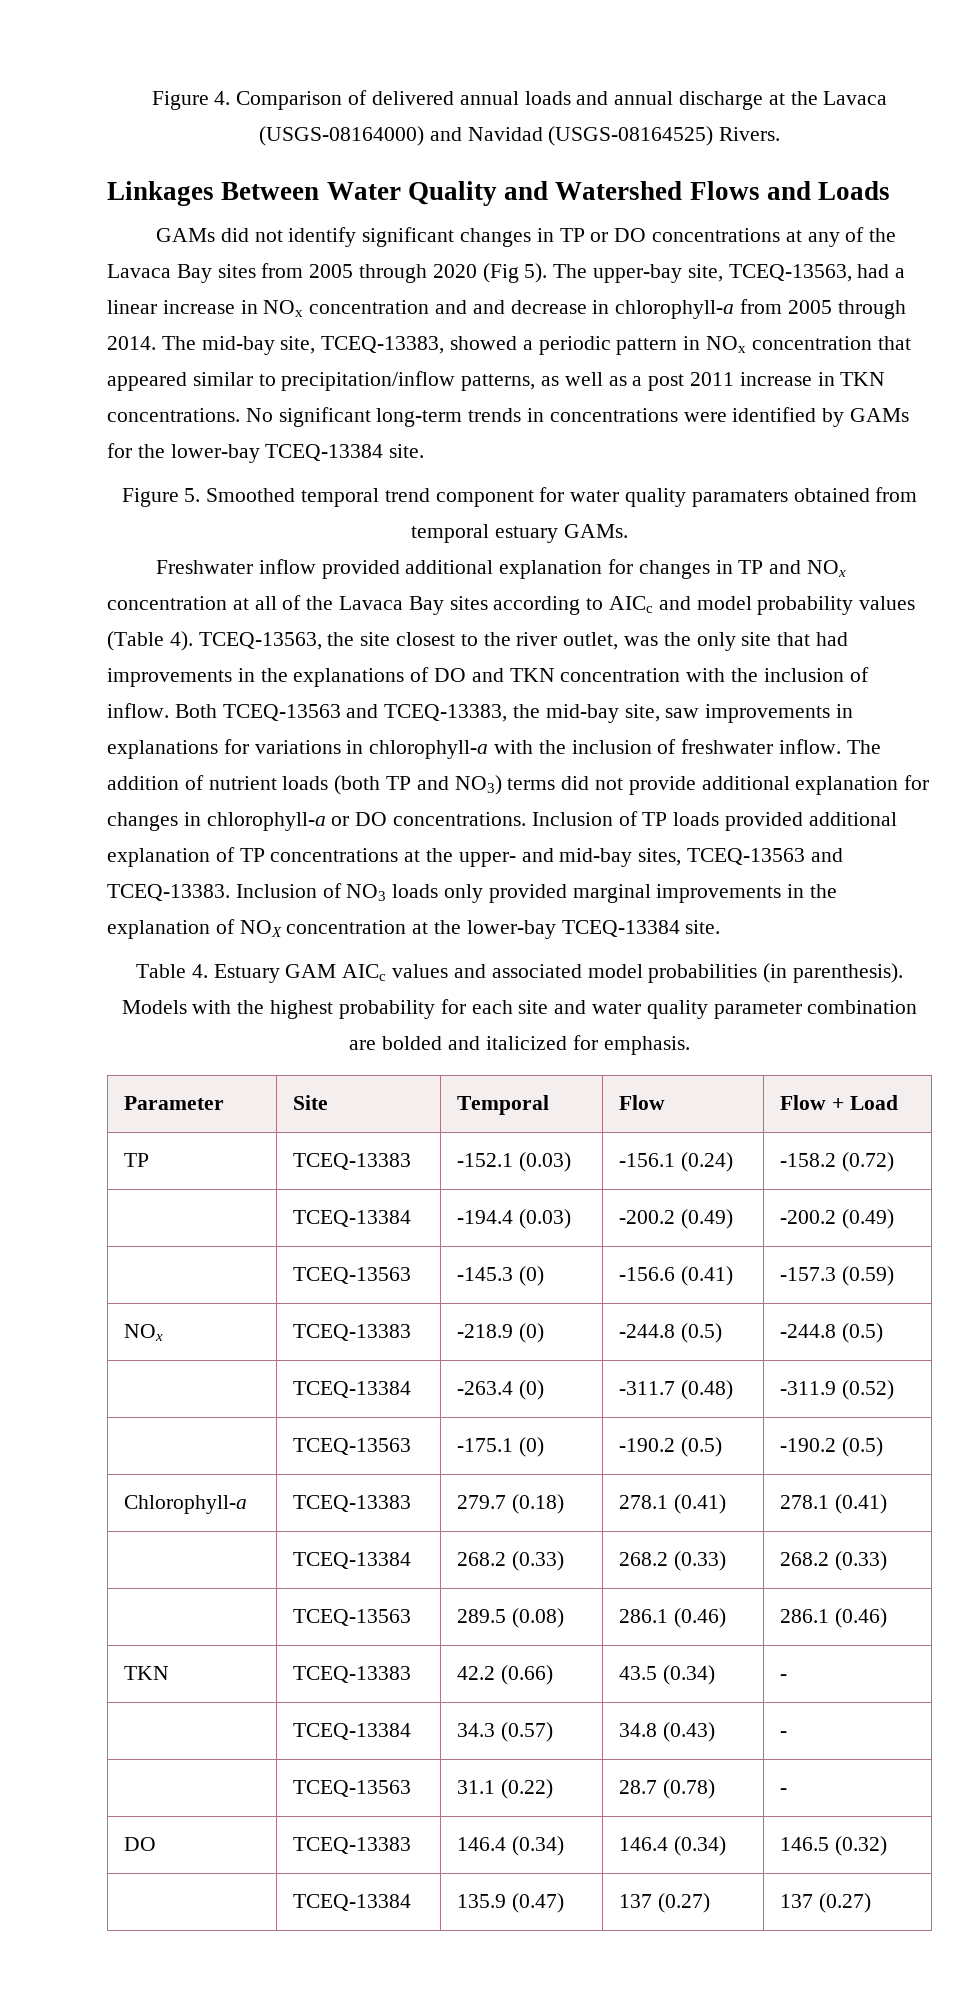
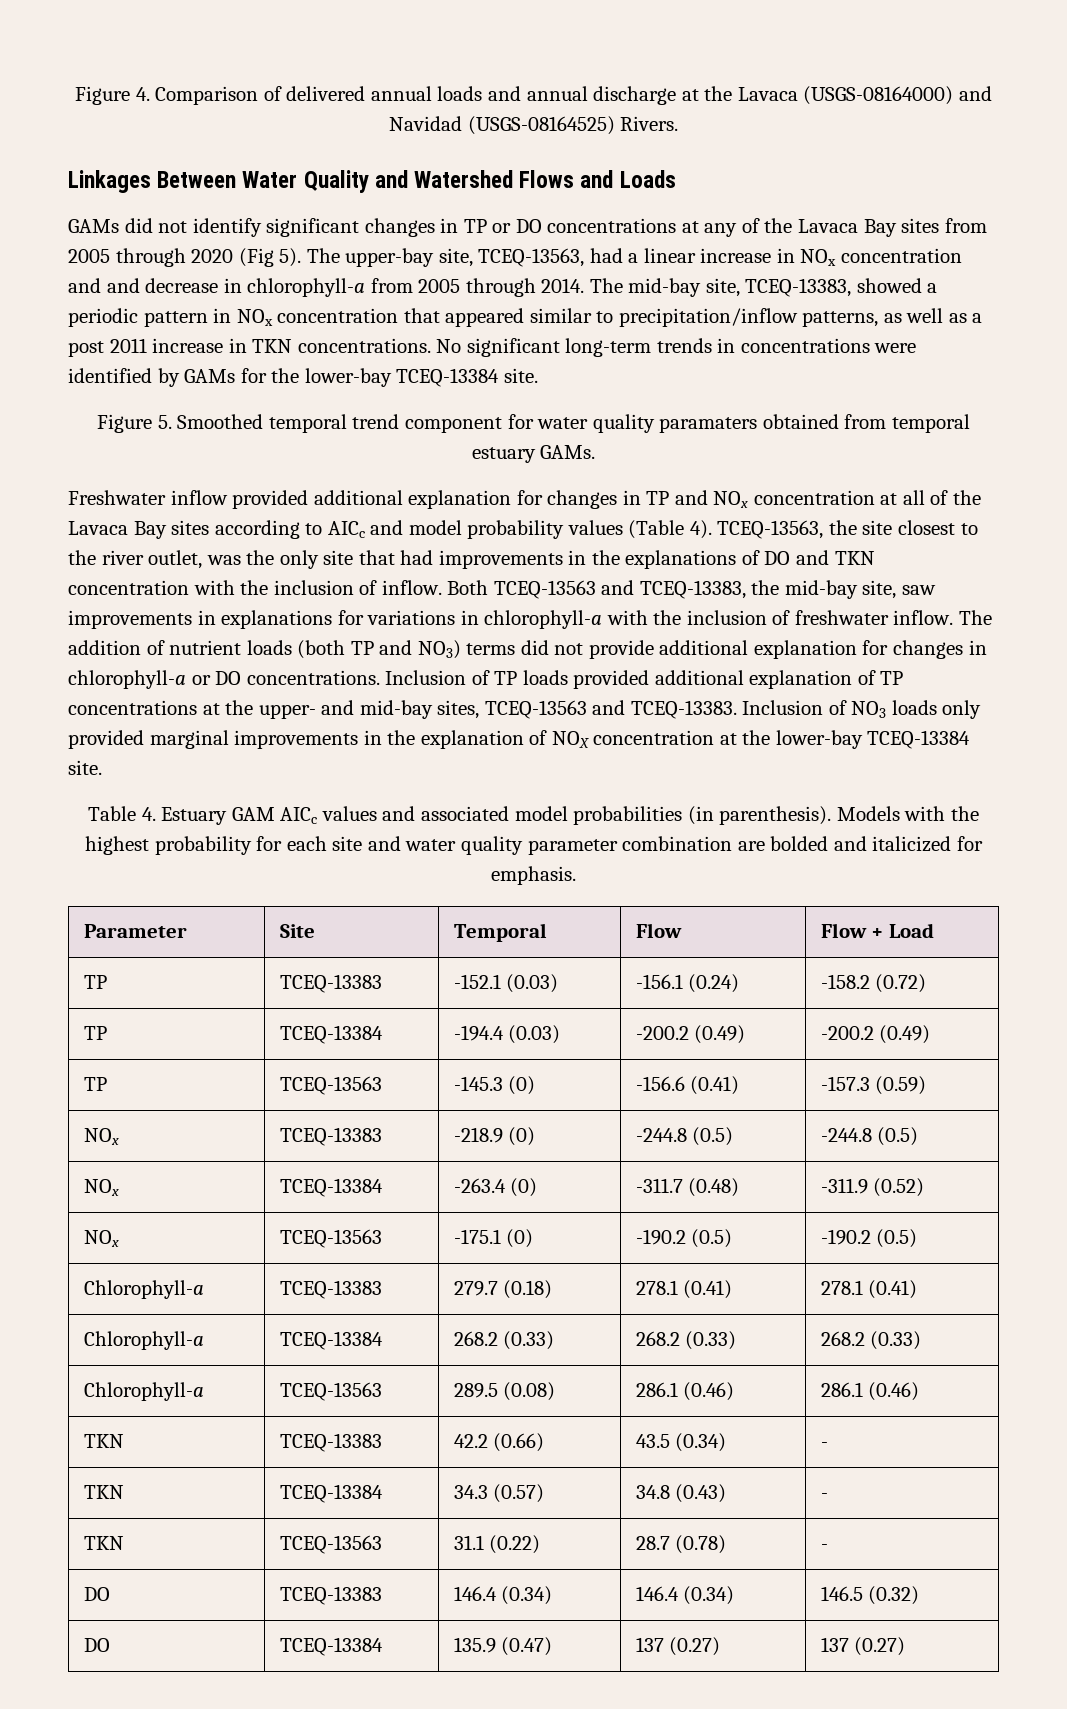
- | TCEQ-13384 | -194.4 (0.03) | -200.2 (0.49) | -200.2 (0.49)
+ TP | TCEQ-13384 | -194.4 (0.03) | -200.2 (0.49) | -200.2 (0.49)
- | TCEQ-13563 | -145.3 (0) | -156.6 (0.41) | -157.3 (0.59)
+ TP | TCEQ-13563 | -145.3 (0) | -156.6 (0.41) | -157.3 (0.59)
- | TCEQ-13384 | -263.4 (0) | -311.7 (0.48) | -311.9 (0.52)
+ NOx | TCEQ-13384 | -263.4 (0) | -311.7 (0.48) | -311.9 (0.52)
- | TCEQ-13563 | -175.1 (0) | -190.2 (0.5) | -190.2 (0.5)
+ NOx | TCEQ-13563 | -175.1 (0) | -190.2 (0.5) | -190.2 (0.5)
- | TCEQ-13384 | 268.2 (0.33) | 268.2 (0.33) | 268.2 (0.33)
+ Chlorophyll-a | TCEQ-13384 | 268.2 (0.33) | 268.2 (0.33) | 268.2 (0.33)
- | TCEQ-13563 | 289.5 (0.08) | 286.1 (0.46) | 286.1 (0.46)
+ Chlorophyll-a | TCEQ-13563 | 289.5 (0.08) | 286.1 (0.46) | 286.1 (0.46)
- | TCEQ-13384 | 34.3 (0.57) | 34.8 (0.43) | -
+ TKN | TCEQ-13384 | 34.3 (0.57) | 34.8 (0.43) | -
- | TCEQ-13563 | 31.1 (0.22) | 28.7 (0.78) | -
+ TKN | TCEQ-13563 | 31.1 (0.22) | 28.7 (0.78) | -
- | TCEQ-13384 | 135.9 (0.47) | 137 (0.27) | 137 (0.27)
+ DO | TCEQ-13384 | 135.9 (0.47) | 137 (0.27) | 137 (0.27)

